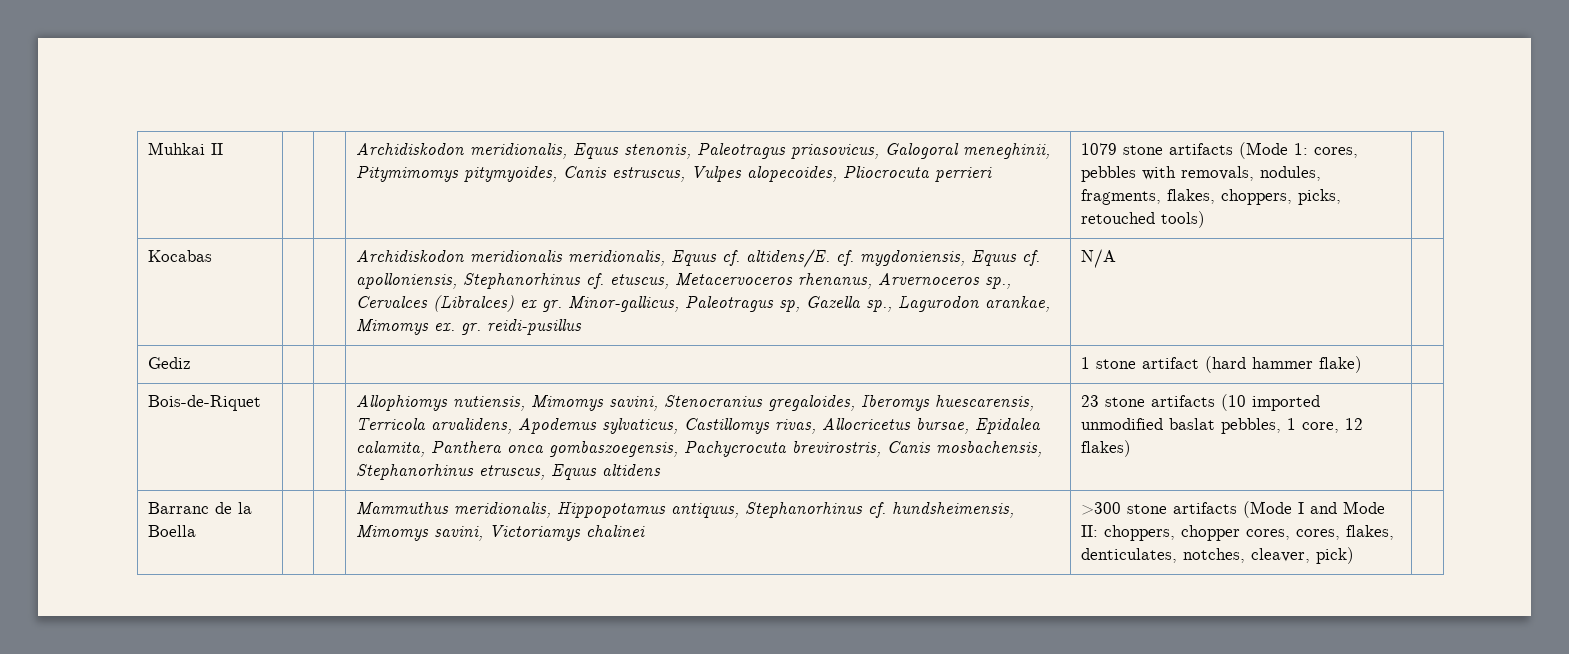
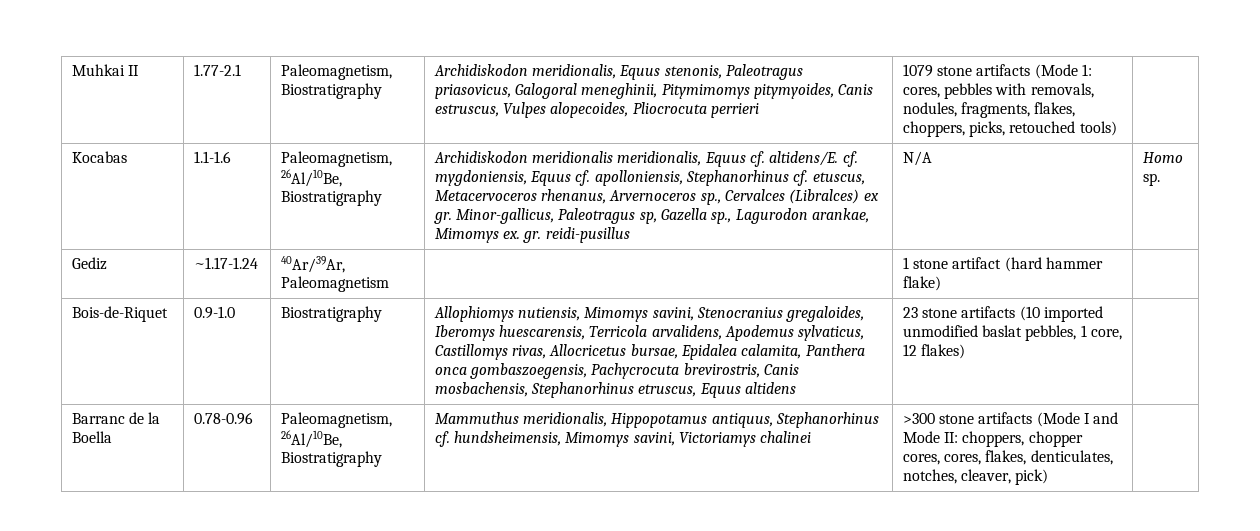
- Muhkai II | | | Archidiskodon meridionalis, Equus stenonis, Paleotragus priasovicus, Galogoral meneghinii, Pitymimomys pitymyoides, Canis estruscus, Vulpes alopecoides, Pliocrocuta perrieri | 1079 stone artifacts (Mode 1: cores, pebbles with removals, nodules, fragments, flakes, choppers, picks, retouched tools) |
+ Muhkai II | 1.77-2.1 | Paleomagnetism, Biostratigraphy | Archidiskodon meridionalis, Equus stenonis, Paleotragus priasovicus, Galogoral meneghinii, Pitymimomys pitymyoides, Canis estruscus, Vulpes alopecoides, Pliocrocuta perrieri | 1079 stone artifacts (Mode 1: cores, pebbles with removals, nodules, fragments, flakes, choppers, picks, retouched tools) |
+ 1.1-1.6 | Paleomagnetism, 26Al/10Be, Biostratigraphy
+ Homo sp.
- Gediz | | | | 1 stone artifact (hard hammer flake) |
+ Gediz | ~1.17-1.24 | 40Ar/39Ar, Paleomagnetism | | 1 stone artifact (hard hammer flake) |
+ 0.9-1.0 | Biostratigraphy
- Barranc de la Boella | | | Mammuthus meridionalis, Hippopotamus antiquus, Stephanorhinus cf. hundsheimensis, Mimomys savini, Victoriamys chalinei | >300 stone artifacts (Mode I and Mode II: choppers, chopper cores, cores, flakes, denticulates, notches, cleaver, pick) |
+ Barranc de la Boella | 0.78-0.96 | Paleomagnetism, 26Al/10Be, Biostratigraphy | Mammuthus meridionalis, Hippopotamus antiquus, Stephanorhinus cf. hundsheimensis, Mimomys savini, Victoriamys chalinei | >300 stone artifacts (Mode I and Mode II: choppers, chopper cores, cores, flakes, denticulates, notches, cleaver, pick) |

